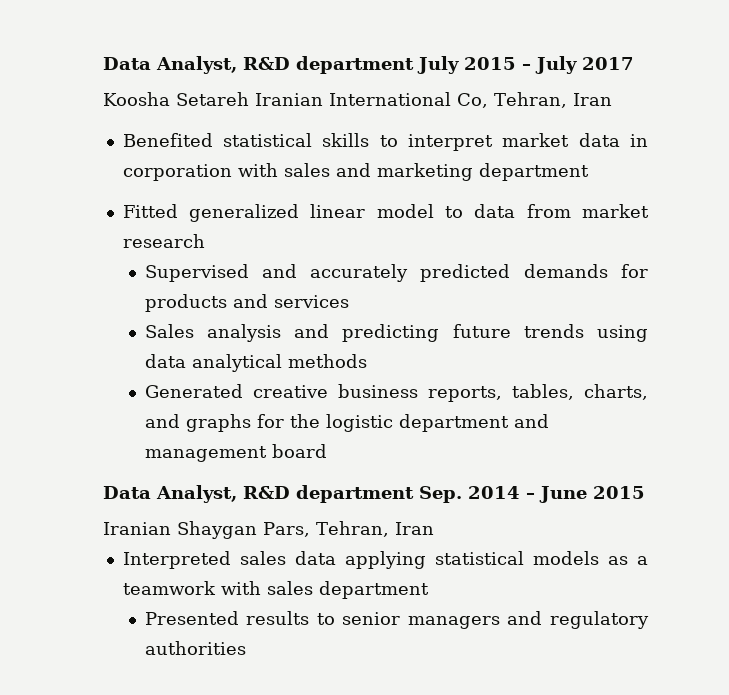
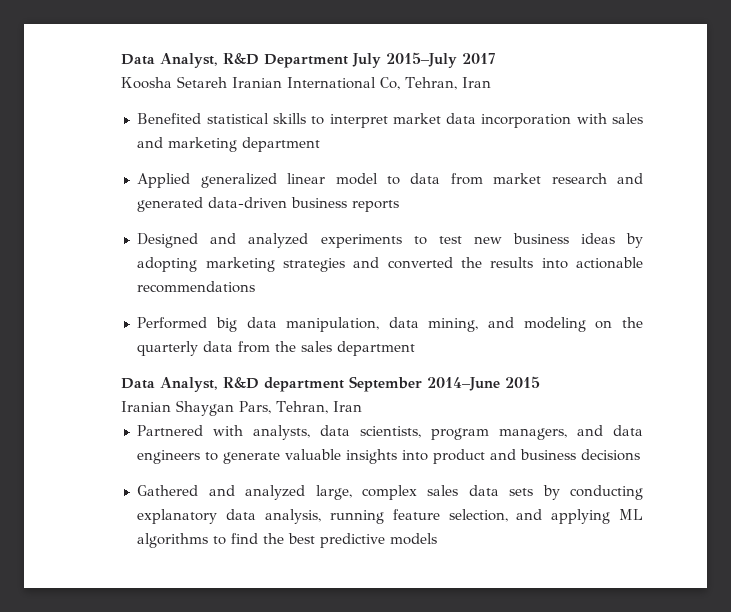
- Data Analyst, R&D department July 2015 – July 2017
+ Data Analyst, R&D Department July 2015–July 2017
- Benefited statistical skills to interpret market data in corporation with sales and marketing department
+ Benefited statistical skills to interpret market data incorporation with sales and marketing department
- Fitted generalized linear model to data from market research
- Supervised and accurately predicted demands for products and services
- Sales analysis and predicting future trends using data analytical methods
- Generated creative business reports, tables, charts, and graphs for the logistic department and management board
- Data Analyst, R&D department Sep. 2014 – June 2015
+ Applied generalized linear model to data from market research and generated data-driven business reports
+ Designed and analyzed experiments to test new business ideas by adopting marketing strategies and converted the results into actionable recommendations
+ Performed big data manipulation, data mining, and modeling on the quarterly data from the sales department
+ Data Analyst, R&D department September 2014–June 2015
- Interpreted sales data applying statistical models as a teamwork with sales department
- Presented results to senior managers and regulatory authorities
+ Partnered with analysts, data scientists, program managers, and data engineers to generate valuable insights into product and business decisions
+ Gathered and analyzed large, complex sales data sets by conducting explanatory data analysis, running feature selection, and applying ML algorithms to find the best predictive models

